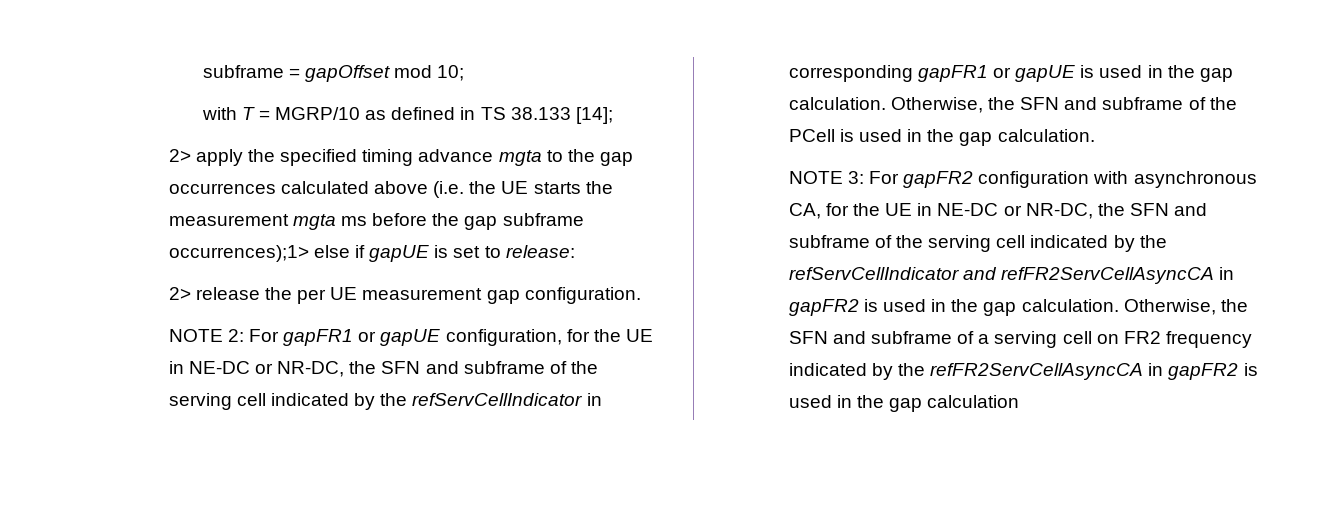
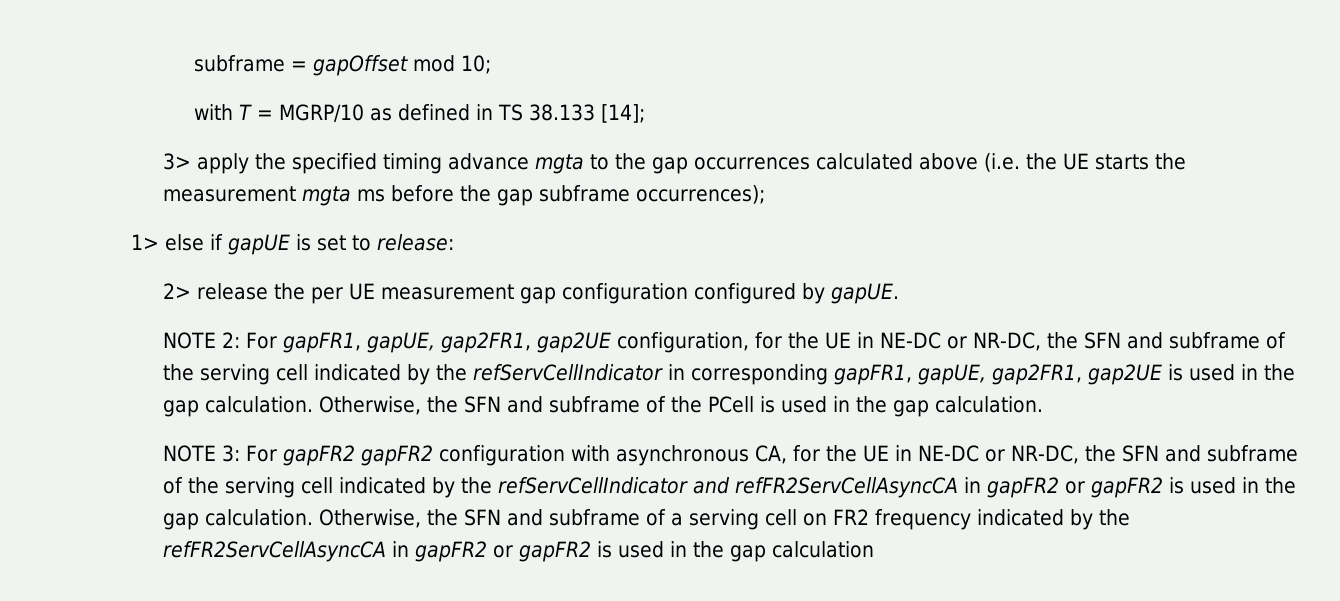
- 2> apply the specified timing advance mgta to the gap occurrences calculated above (i.e. the UE starts the measurement mgta ms before the gap subframe occurrences);1> else if gapUE is set to release:
+ 3> apply the specified timing advance mgta to the gap occurrences calculated above (i.e. the UE starts the measurement mgta ms before the gap subframe occurrences);
+ 1> else if gapUE is set to release:
- 2> release the per UE measurement gap configuration.
+ 2> release the per UE measurement gap configuration configured by gapUE.
- NOTE 2: For gapFR1 or gapUE configuration, for the UE in NE-DC or NR-DC, the SFN and subframe of the serving cell indicated by the refServCellIndicator in corresponding gapFR1 or gapUE is used in the gap calculation.
+ NOTE 2: For gapFR1, gapUE, gap2FR1, gap2UE configuration, for the UE in NE-DC or NR-DC, the SFN and subframe of the serving cell indicated by the refServCellIndicator in corresponding gapFR1, gapUE, gap2FR1, gap2UE is used in the gap calculation.
- NOTE 3: For gapFR2 configuration with asynchronous CA, for the UE in NE-DC or NR-DC, the SFN and subframe of the serving cell indicated by the refServCellIndicator and refFR2ServCellAsyncCA in gapFR2 is used in the gap calculation.
+ NOTE 3: For gapFR2 gapFR2 configuration with asynchronous CA, for the UE in NE-DC or NR-DC, the SFN and subframe of the serving cell indicated by the refServCellIndicator and refFR2ServCellAsyncCA in gapFR2 or gapFR2 is used in the gap calculation.
- Otherwise, the SFN and subframe of a serving cell on FR2 frequency indicated by the refFR2ServCellAsyncCA in gapFR2 is used in the gap calculation
+ Otherwise, the SFN and subframe of a serving cell on FR2 frequency indicated by the refFR2ServCellAsyncCA in gapFR2 or gapFR2 is used in the gap calculation

